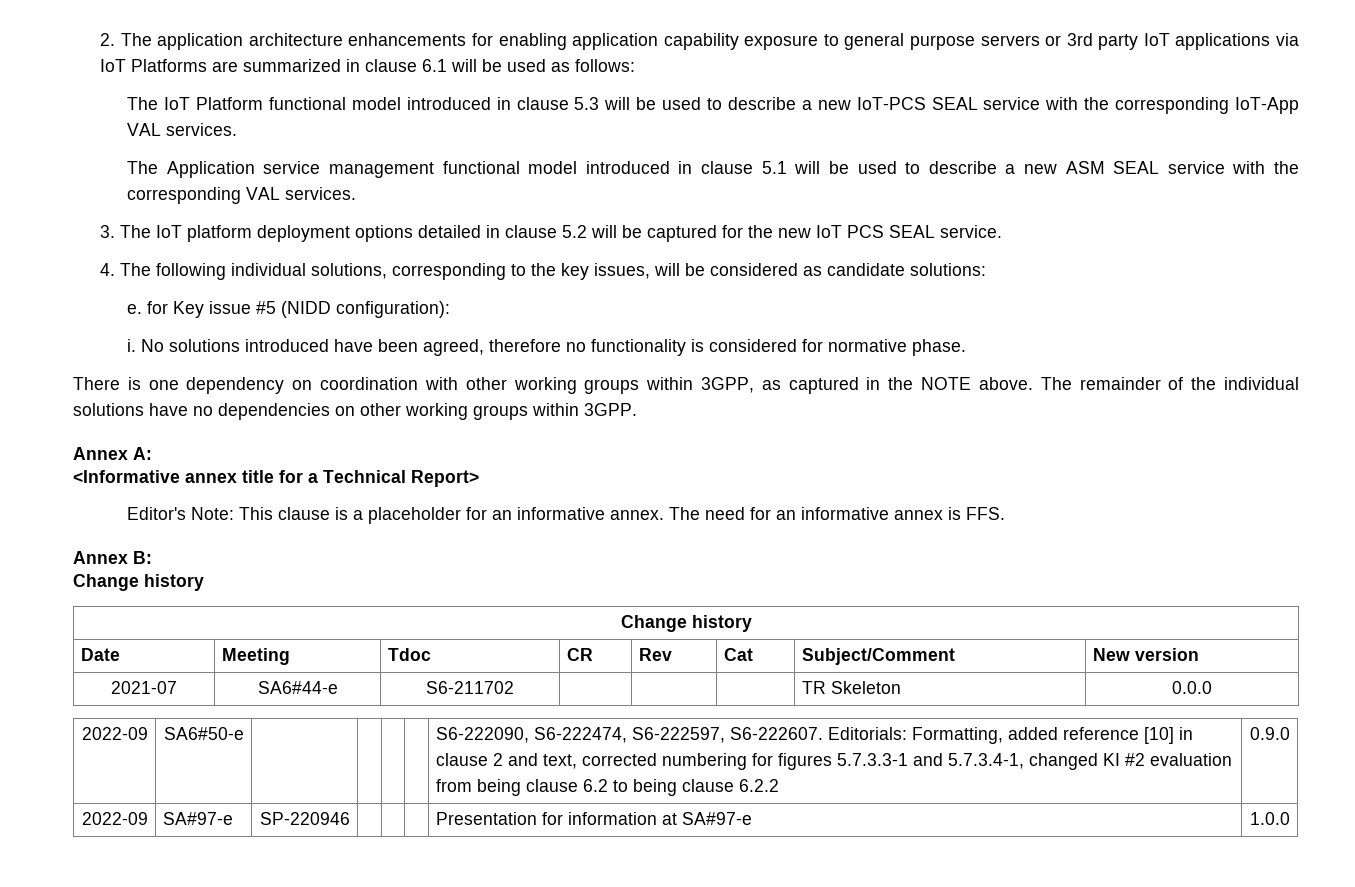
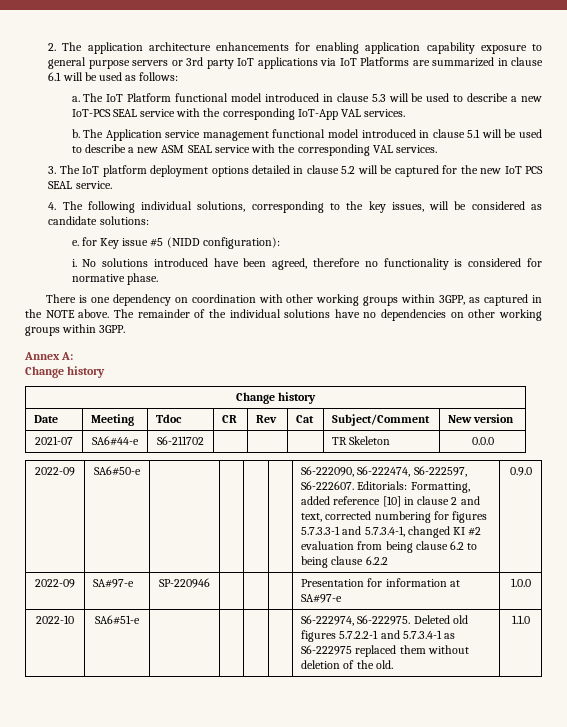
+ a.
+ b.
- <Informative annex title for a Technical Report>
- Editor's Note: This clause is a placeholder for an informative annex. The need for an informative annex is FFS.
- Annex B:
+ 2022-10 | SA6#51-e | | | | | S6-222974, S6-222975. Deleted old figures 5.7.2.2-1 and 5.7.3.4-1 as S6-222975 replaced them without deletion of the old. | 1.1.0

